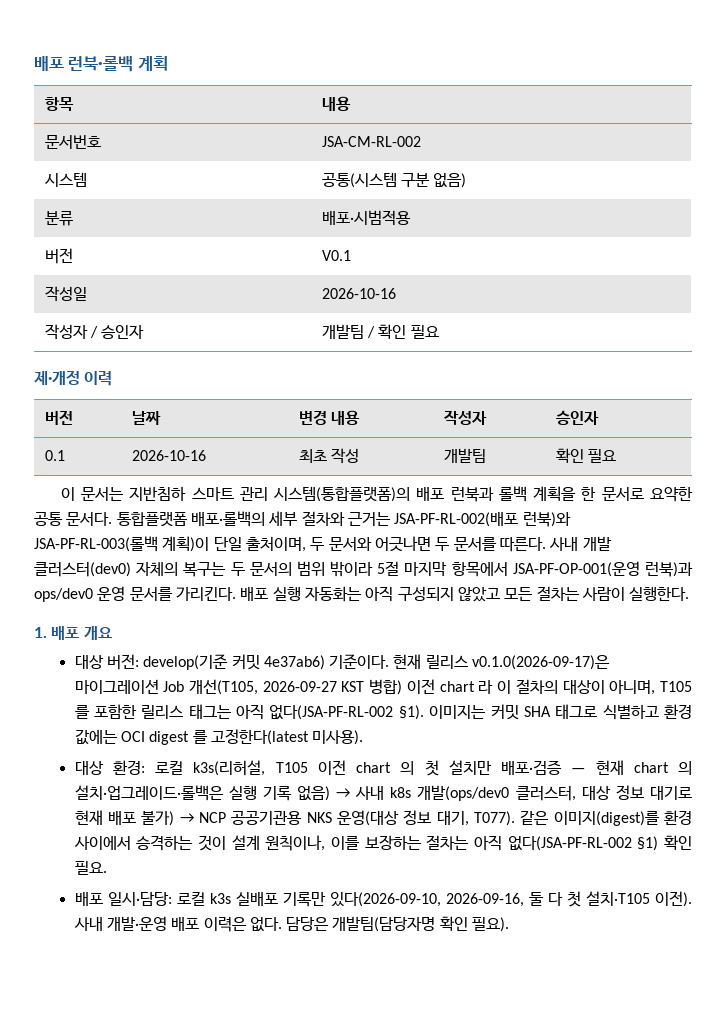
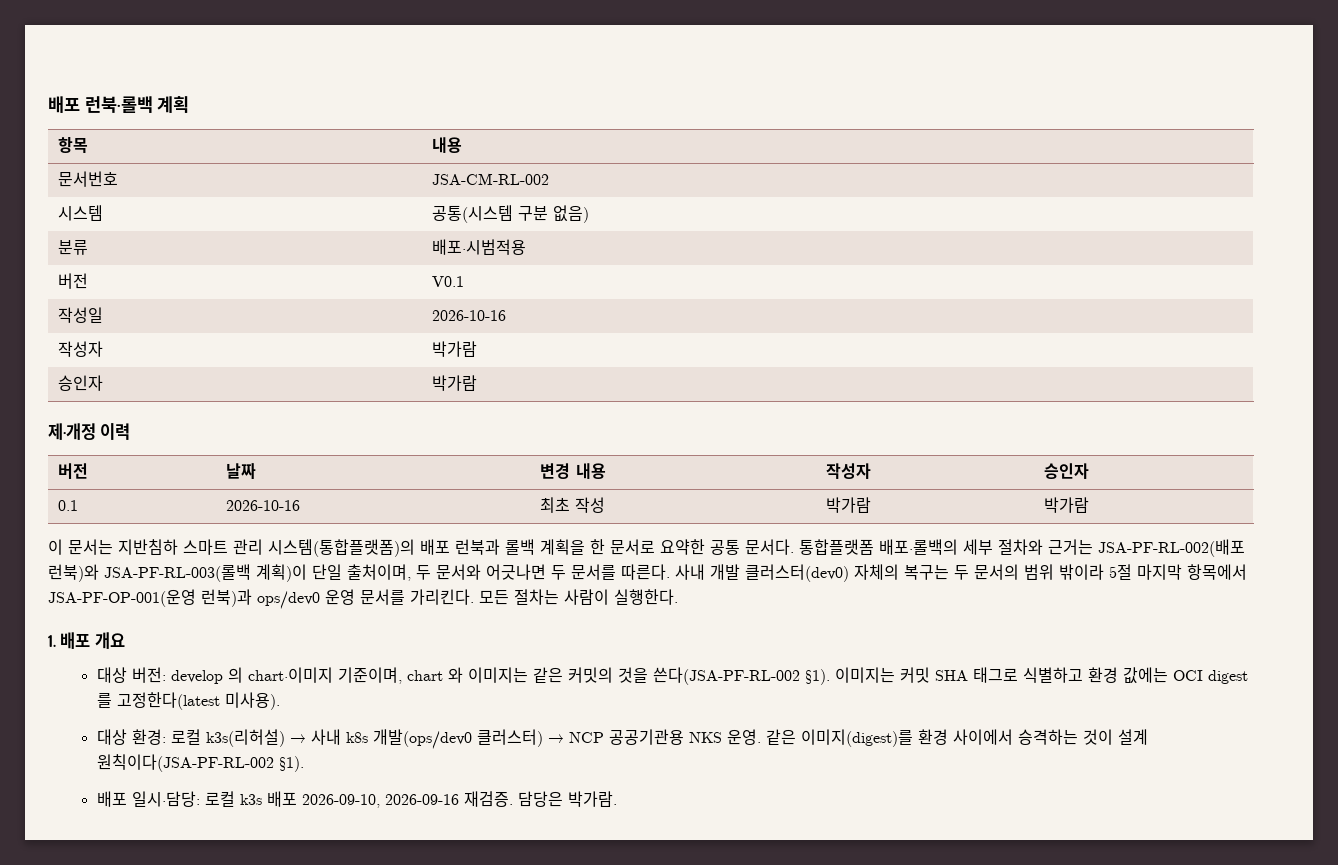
- 작성자 / 승인자 | 개발팀 / 확인 필요
+ 작성자 | 박가람
+ 승인자 | 박가람
- 0.1 | 2026-10-16 | 최초 작성 | 개발팀 | 확인 필요
+ 0.1 | 2026-10-16 | 최초 작성 | 박가람 | 박가람
- 배포 실행 자동화는 아직 구성되지 않았고 모든 절차는 사람이 실행한다.
+ 모든 절차는 사람이 실행한다.
- 대상 버전: develop(기준 커밋 4e37ab6) 기준이다. 현재 릴리스 v0.1.0(2026-09-17)은 마이그레이션 Job 개선(T105, 2026-09-27 KST 병합) 이전 chart 라 이 절차의 대상이 아니며, T105 를 포함한 릴리스 태그는 아직 없다(JSA-PF-RL-002 §1).
+ 대상 버전: develop 의 chart·이미지 기준이며, chart 와 이미지는 같은 커밋의 것을 쓴다(JSA-PF-RL-002 §1).
- 대상 환경: 로컬 k3s(리허설, T105 이전 chart 의 첫 설치만 배포·검증 — 현재 chart 의 설치·업그레이드·롤백은 실행 기록 없음) → 사내 k8s 개발(ops/dev0 클러스터, 대상 정보 대기로 현재 배포 불가) → NCP 공공기관용 NKS 운영(대상 정보 대기, T077).
+ 대상 환경: 로컬 k3s(리허설) → 사내 k8s 개발(ops/dev0 클러스터) → NCP 공공기관용 NKS 운영.
- 같은 이미지(digest)를 환경 사이에서 승격하는 것이 설계 원칙이나, 이를 보장하는 절차는 아직 없다(JSA-PF-RL-002 §1) 확인 필요.
- 배포 일시·담당: 로컬 k3s 실배포 기록만 있다(2026-09-10, 2026-09-16, 둘 다 첫 설치·T105 이전). 사내 개발·운영 배포 이력은 없다. 담당은 개발팀(담당자명 확인 필요).
+ 같은 이미지(digest)를 환경 사이에서 승격하는 것이 설계 원칙이다(JSA-PF-RL-002 §1).
+ 배포 일시·담당: 로컬 k3s 배포 2026-09-10, 2026-09-16 재검증. 담당은 박가람.

